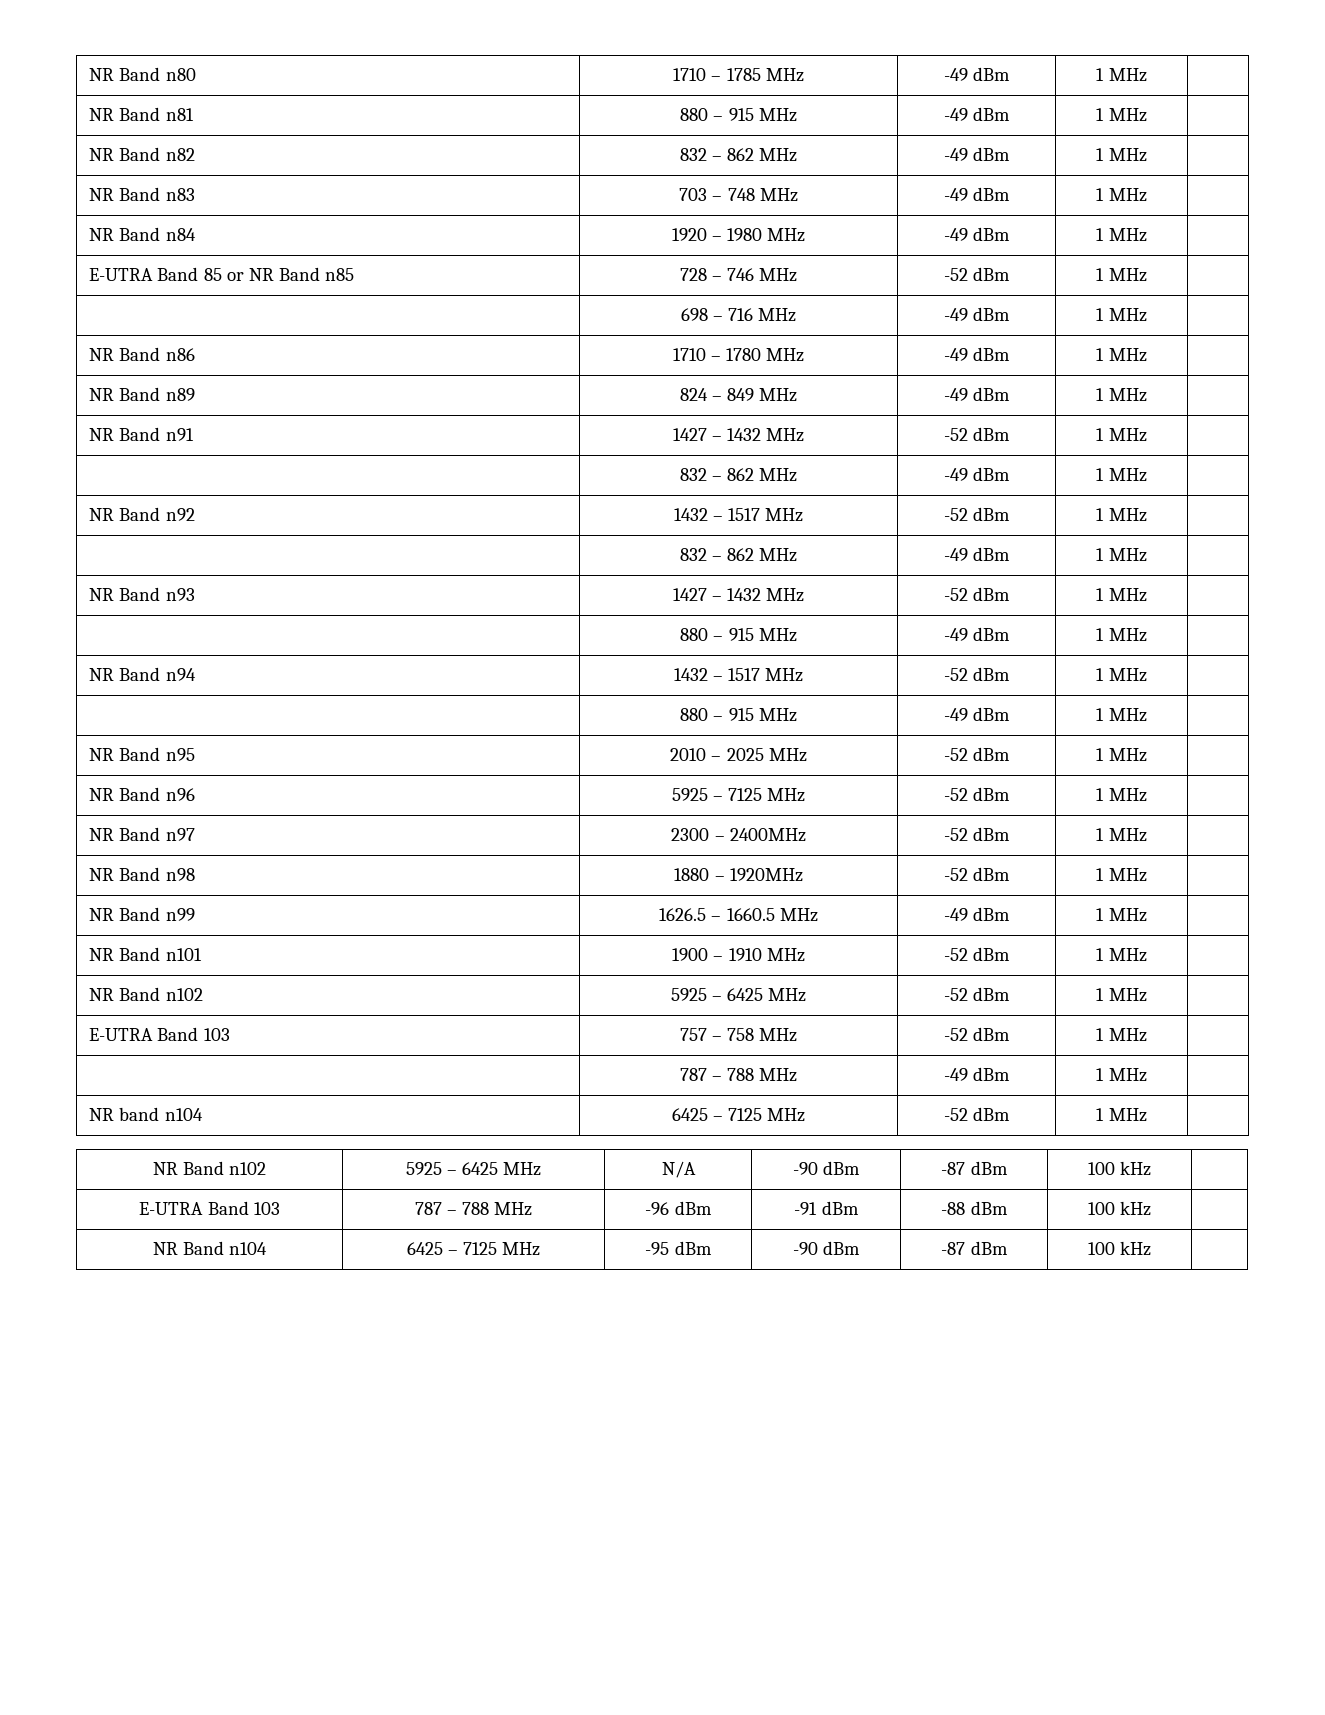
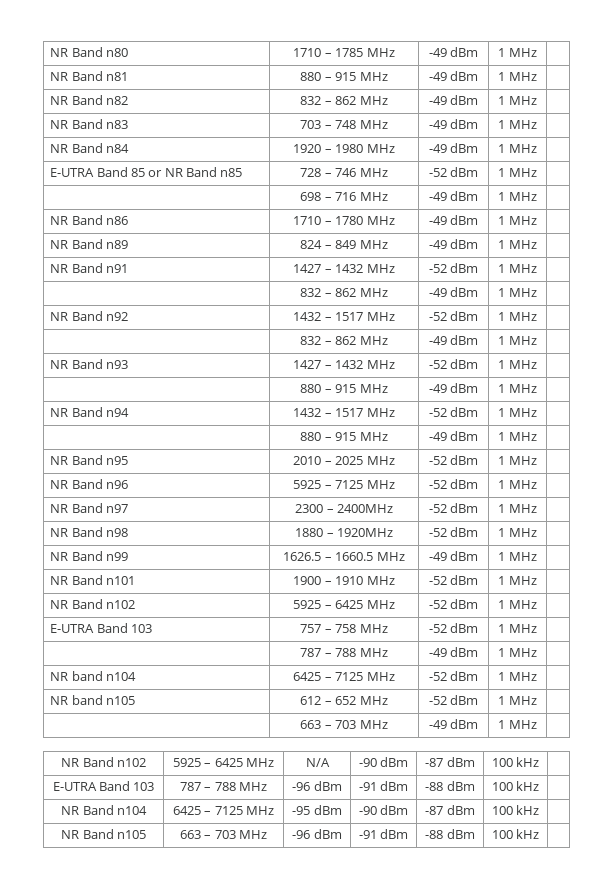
+ NR band n105 | 612 – 652 MHz | -52 dBm | 1 MHz |
+ | 663 – 703 MHz | -49 dBm | 1 MHz |
+ NR Band n105 | 663 – 703 MHz | -96 dBm | -91 dBm | -88 dBm | 100 kHz |

